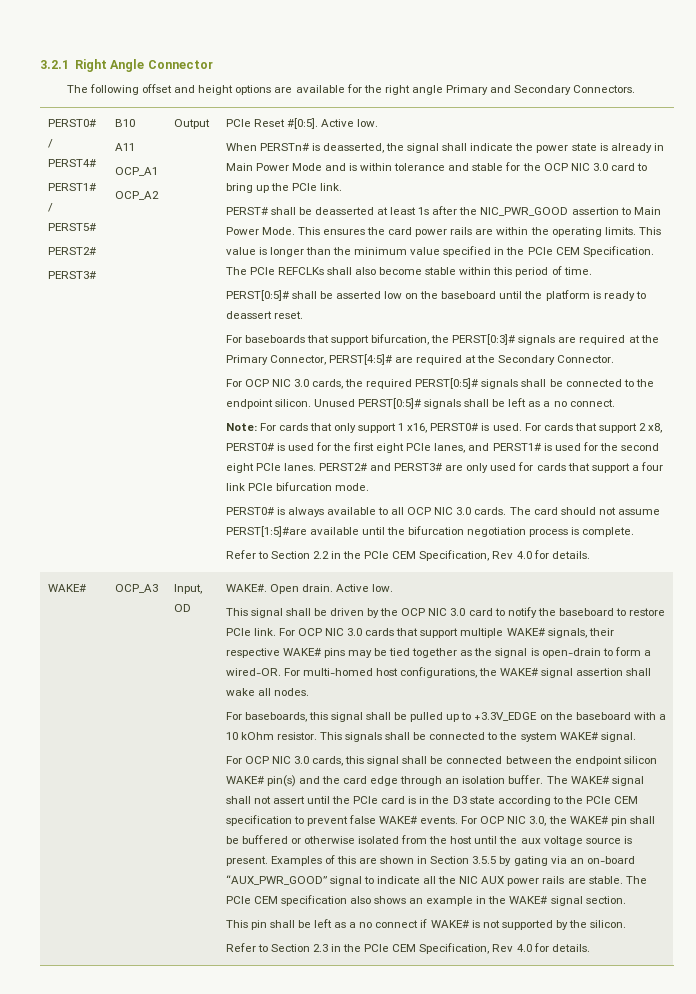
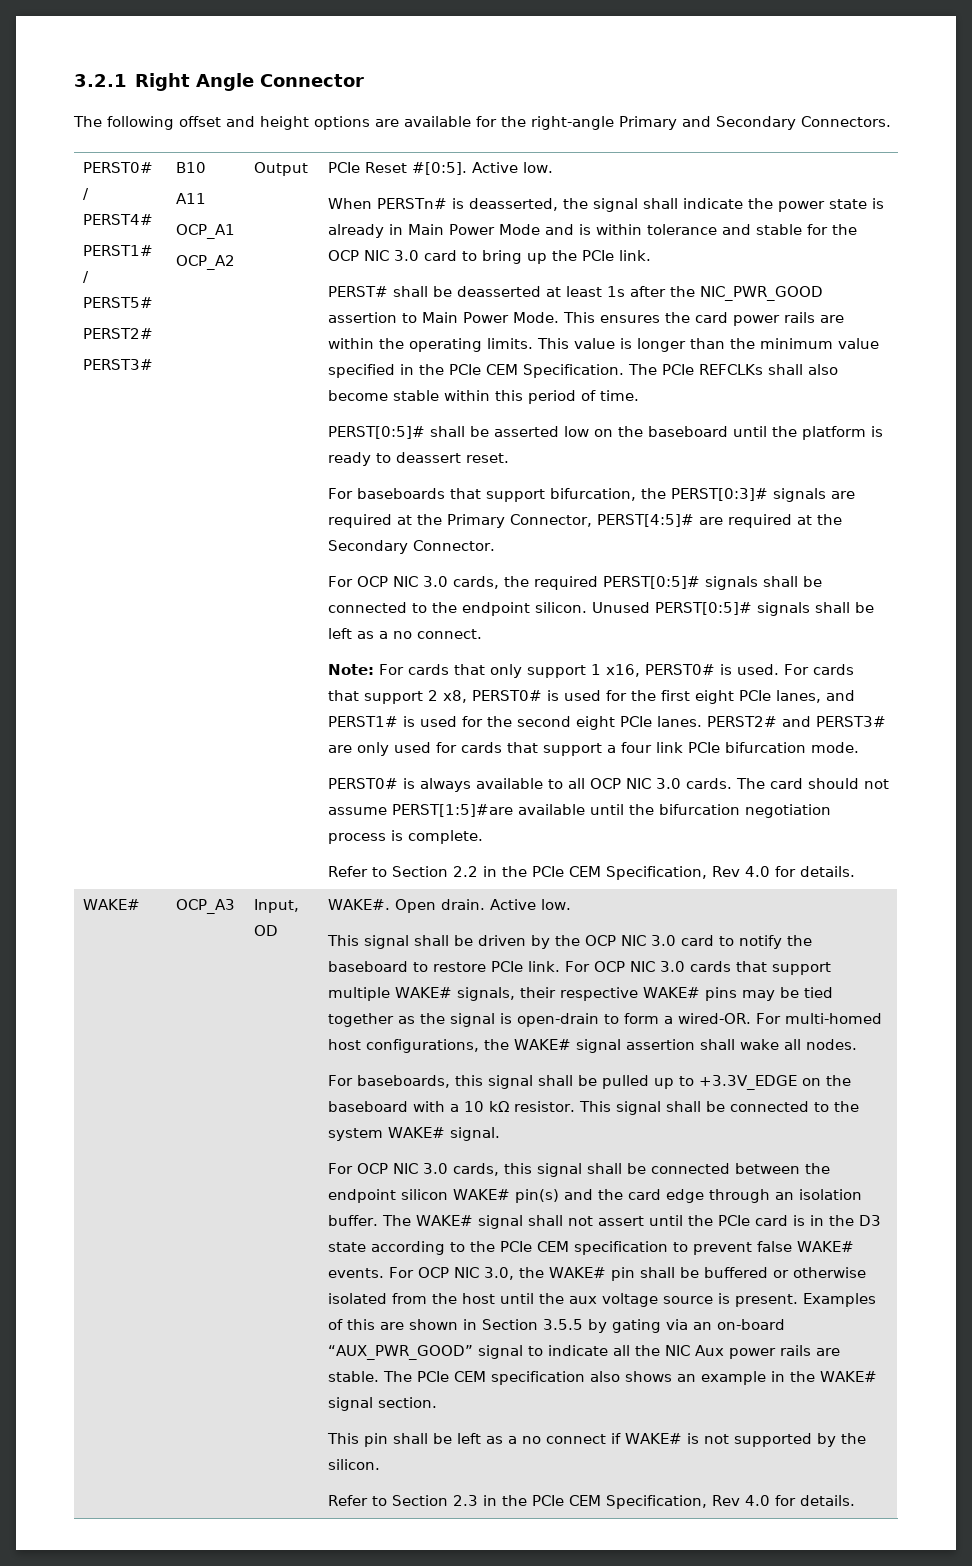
- The following offset and height options are available for the right angle Primary and Secondary Connectors.
+ The following offset and height options are available for the right-angle Primary and Secondary Connectors.
- For baseboards, this signal shall be pulled up to +3.3V_EDGE on the baseboard with a 10 kOhm resistor.
+ For baseboards, this signal shall be pulled up to +3.3V_EDGE on the baseboard with a 10 kΩ resistor.
- This signals shall be connected to the system WAKE# signal.
+ This signal shall be connected to the system WAKE# signal.
- Examples of this are shown in Section 3.5.5 by gating via an on-board “AUX_PWR_GOOD” signal to indicate all the NIC AUX power rails are stable.
+ Examples of this are shown in Section 3.5.5 by gating via an on-board “AUX_PWR_GOOD” signal to indicate all the NIC Aux power rails are stable.

